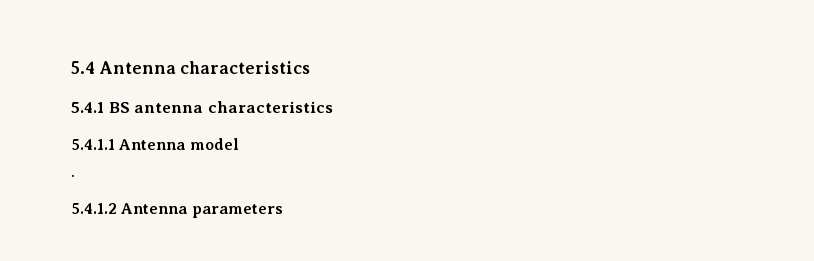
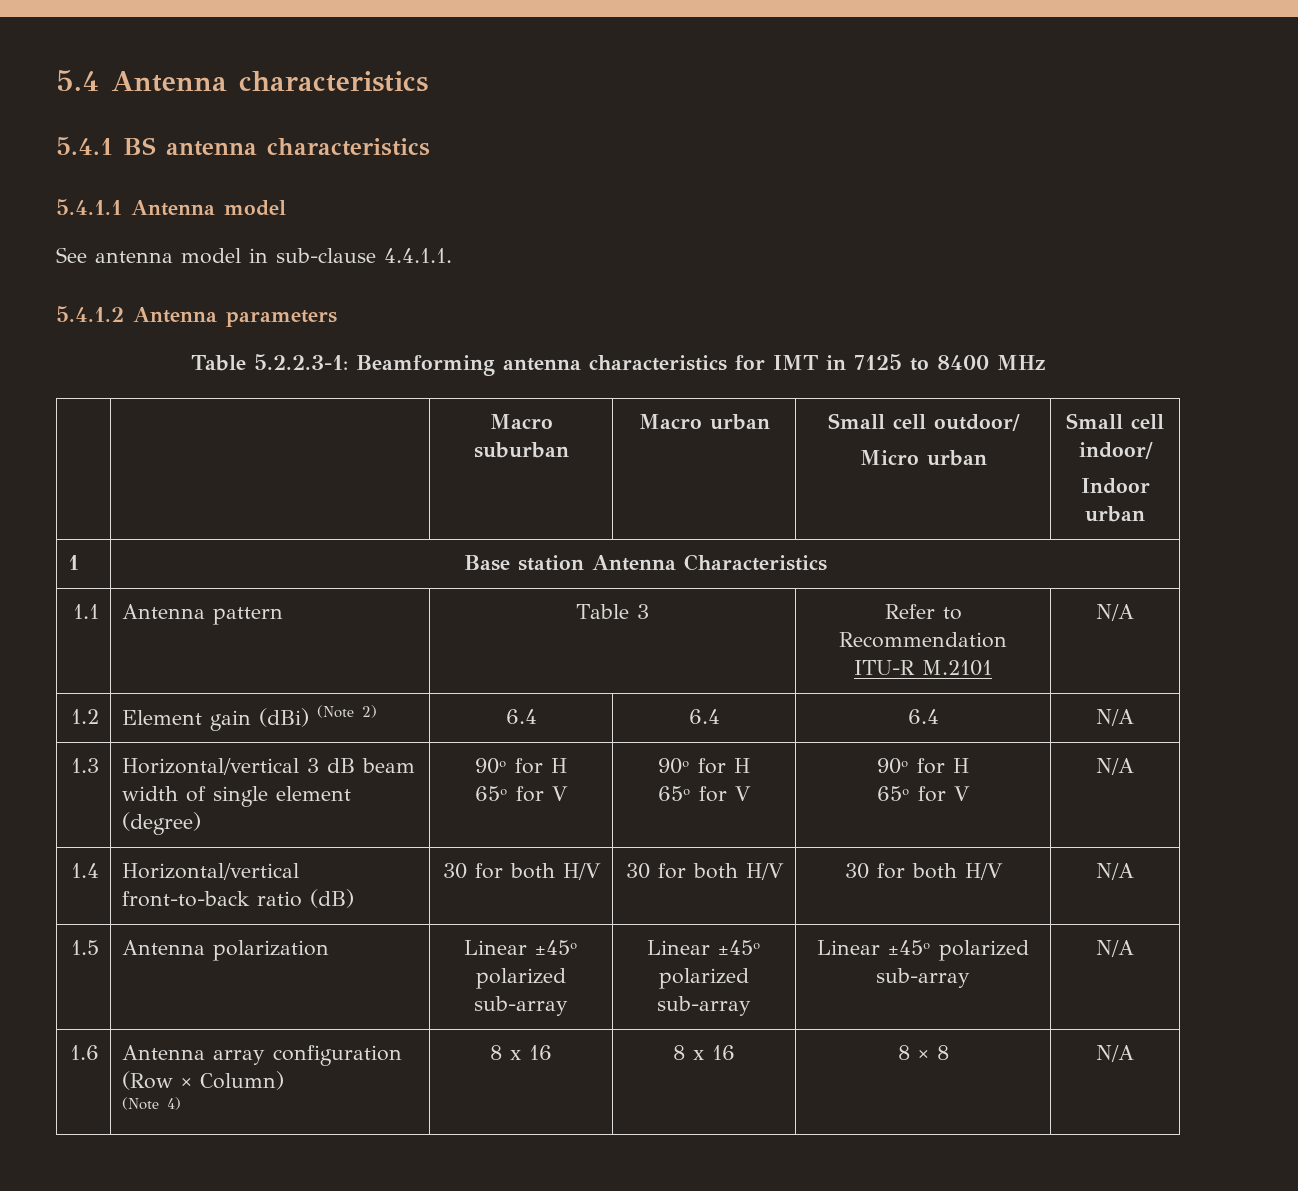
- .
+ See antenna model in sub-clause 4.4.1.1.
  5.4.1.2 Antenna parameters
+ Table 5.2.2.3-1: Beamforming antenna characteristics for IMT in 7125 to 8400 MHz
+ | | Macro suburban | Macro urban | Small cell outdoor/
+ Micro urban | Small cell indoor/
+ Indoor urban
+ 1 | Base station Antenna Characteristics
+ 1.1 | Antenna pattern | Table 3 | Refer to Recommendation ITU-R M.2101 | N/A
+ 1.2 | Element gain (dBi) (Note 2) | 6.4 | 6.4 | 6.4 | N/A
+ 1.3 | Horizontal/vertical 3 dB beam width of single element (degree) | 90º for H
+ 65º for V | 90º for H
+ 65º for V | 90º for H
+ 65º for V | N/A
+ 1.4 | Horizontal/vertical front-to-back ratio (dB) | 30 for both H/V | 30 for both H/V | 30 for both H/V | N/A
+ 1.5 | Antenna polarization | Linear ±45º polarized sub-array | Linear ±45º polarized sub-array | Linear ±45º polarized sub-array | N/A
+ 1.6 | Antenna array configuration (Row × Column)
+ (Note 4) | 8 x 16 | 8 x 16 | 8 × 8 | N/A

